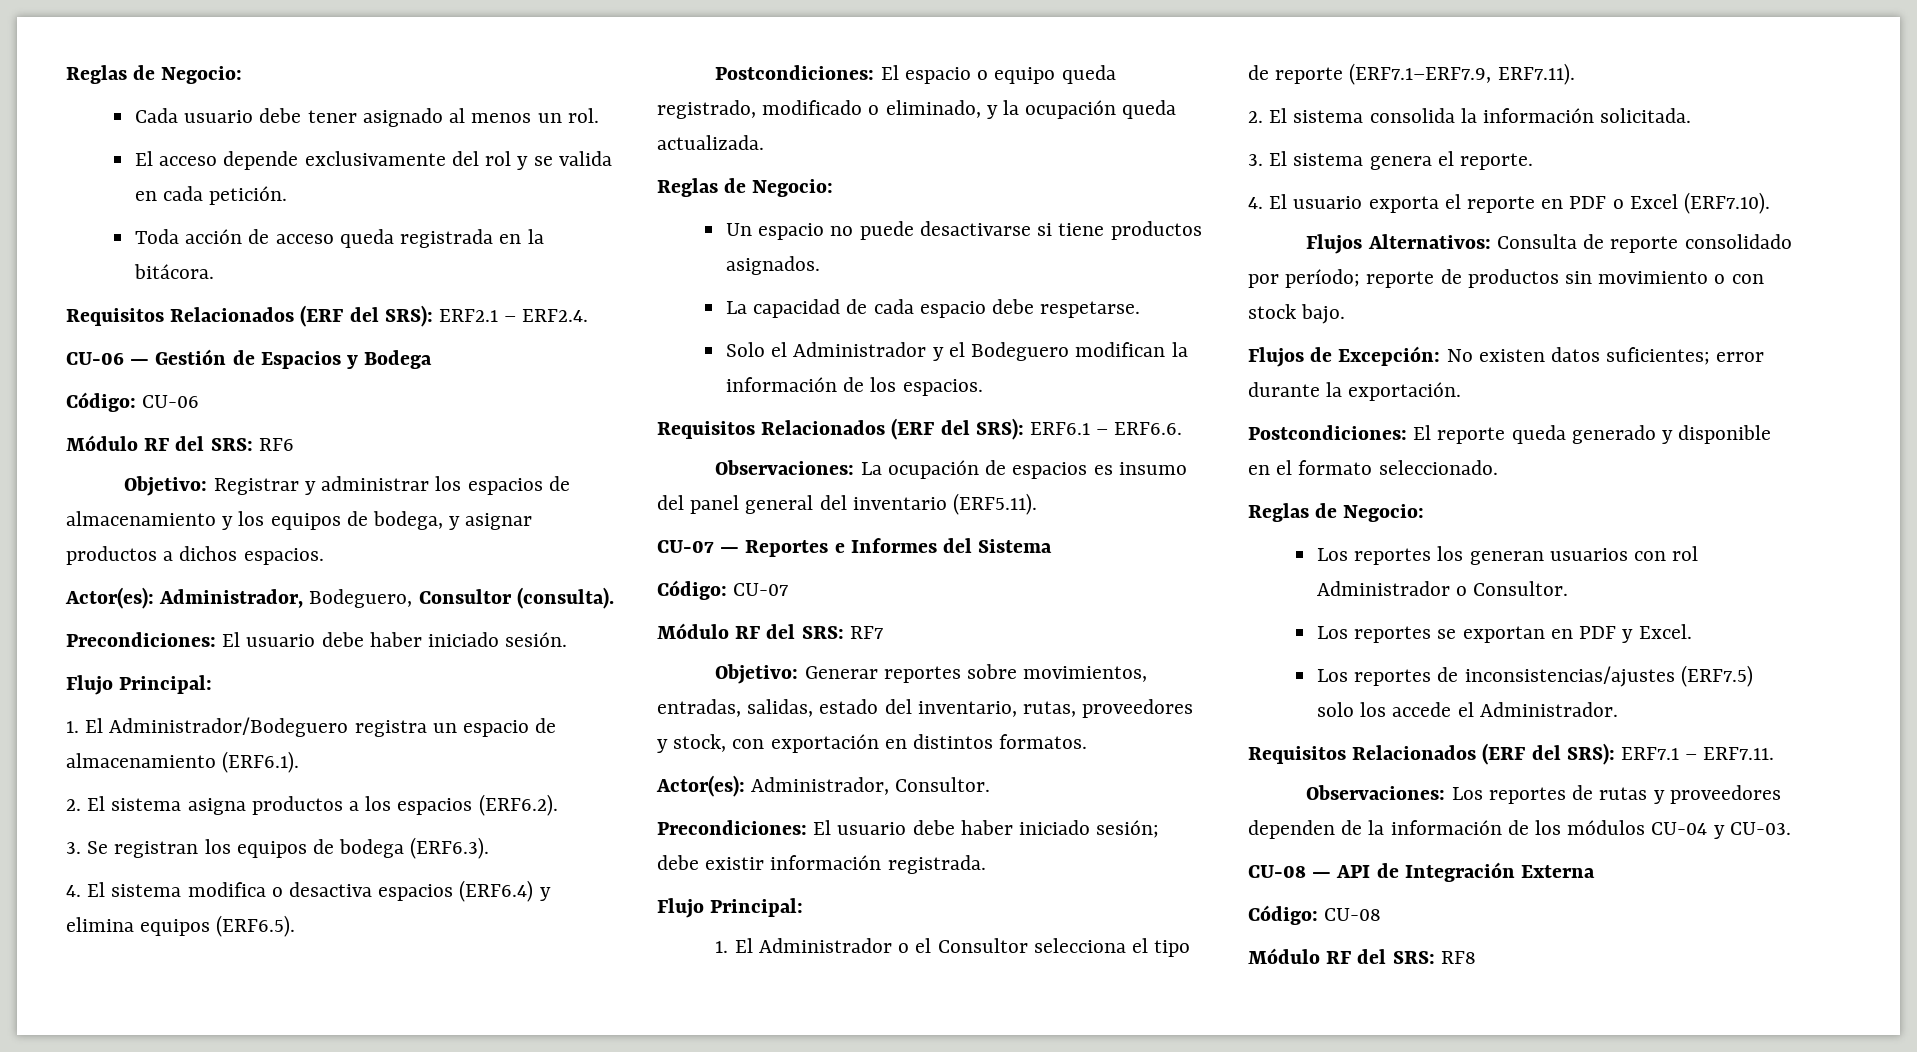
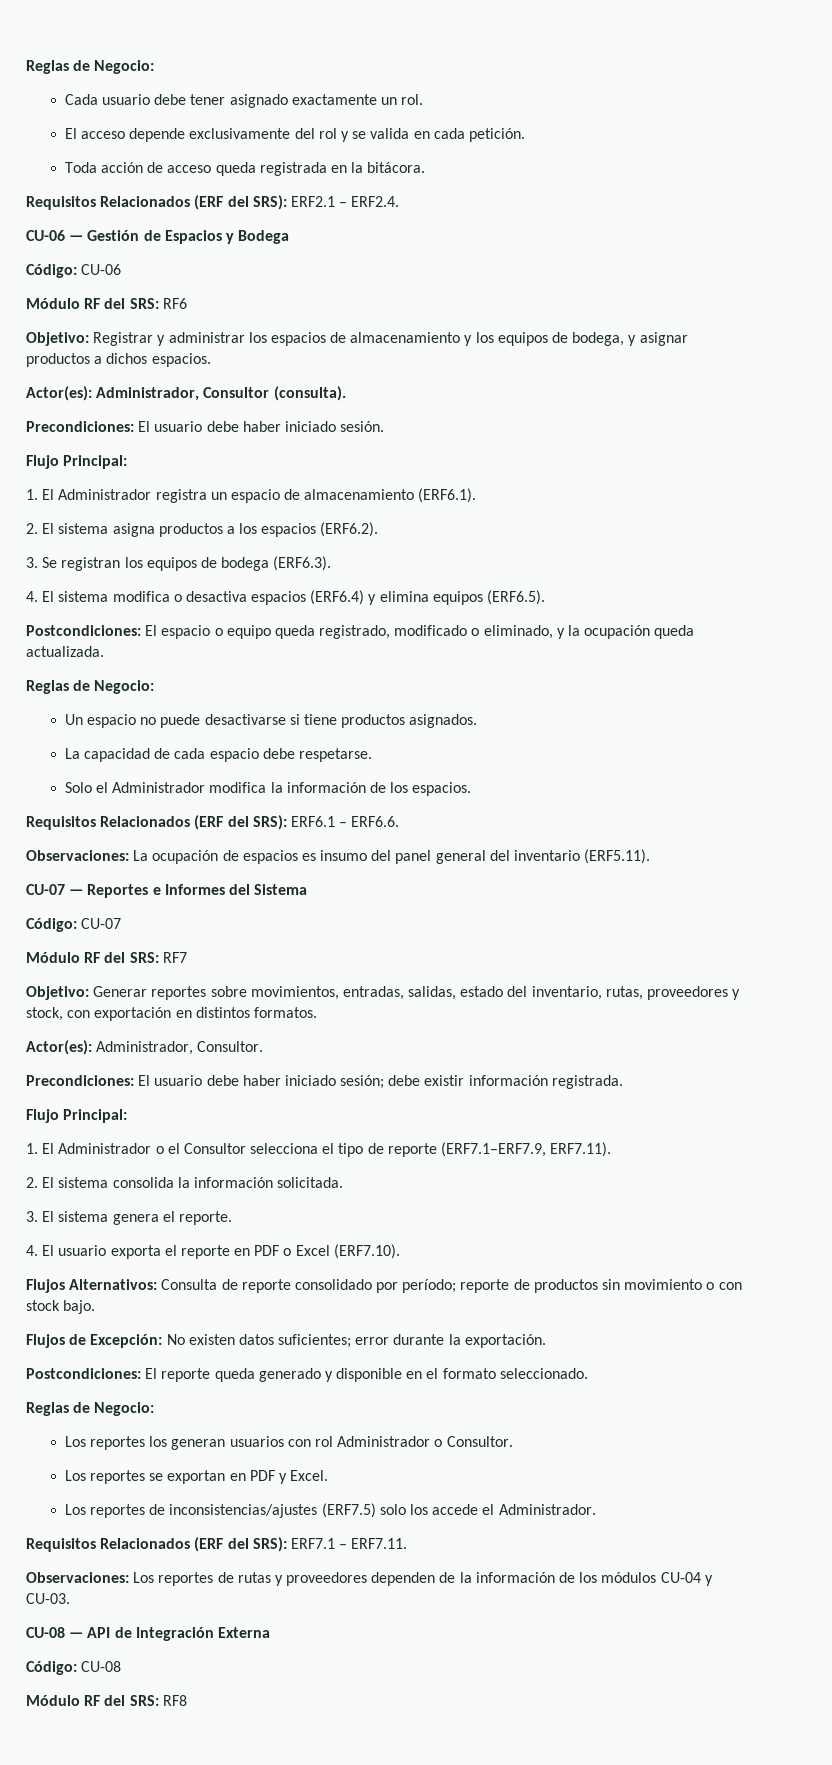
- Cada usuario debe tener asignado al menos un rol.
+ Cada usuario debe tener asignado exactamente un rol.
- Actor(es): Administrador, Bodeguero, Consultor (consulta).
+ Actor(es): Administrador, Consultor (consulta).
- 1. El Administrador/Bodeguero registra un espacio de almacenamiento (ERF6.1).
+ 1. El Administrador registra un espacio de almacenamiento (ERF6.1).
- Solo el Administrador y el Bodeguero modifican la información de los espacios.
+ Solo el Administrador modifica la información de los espacios.

